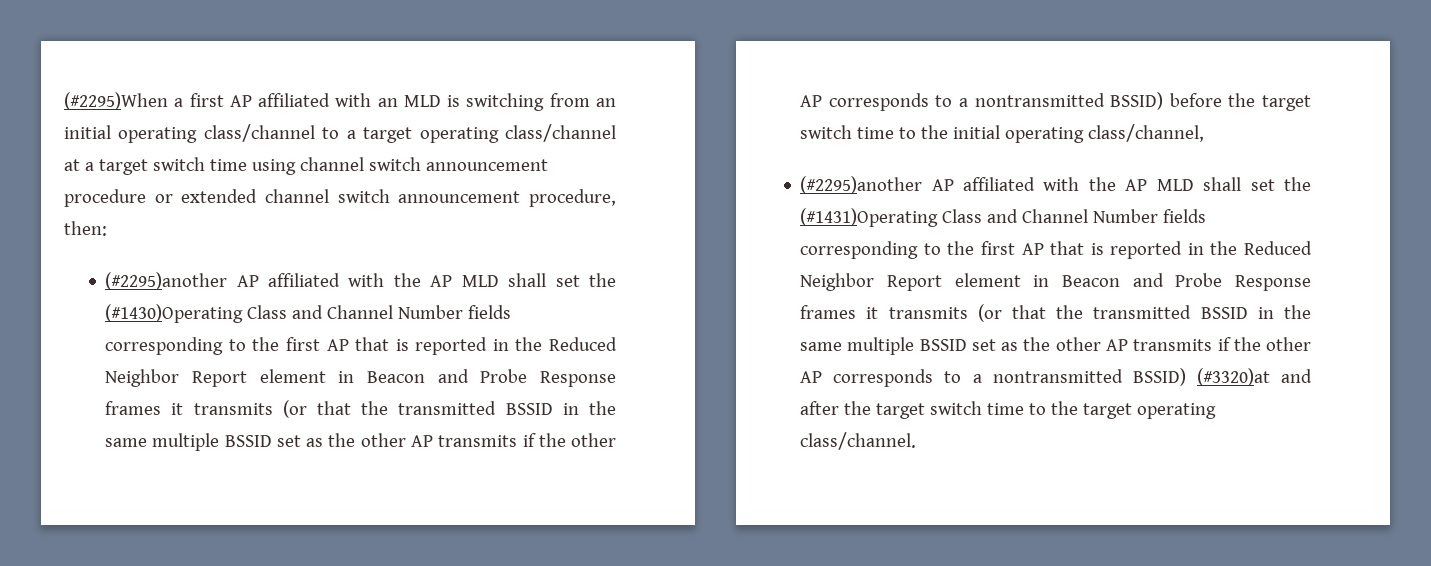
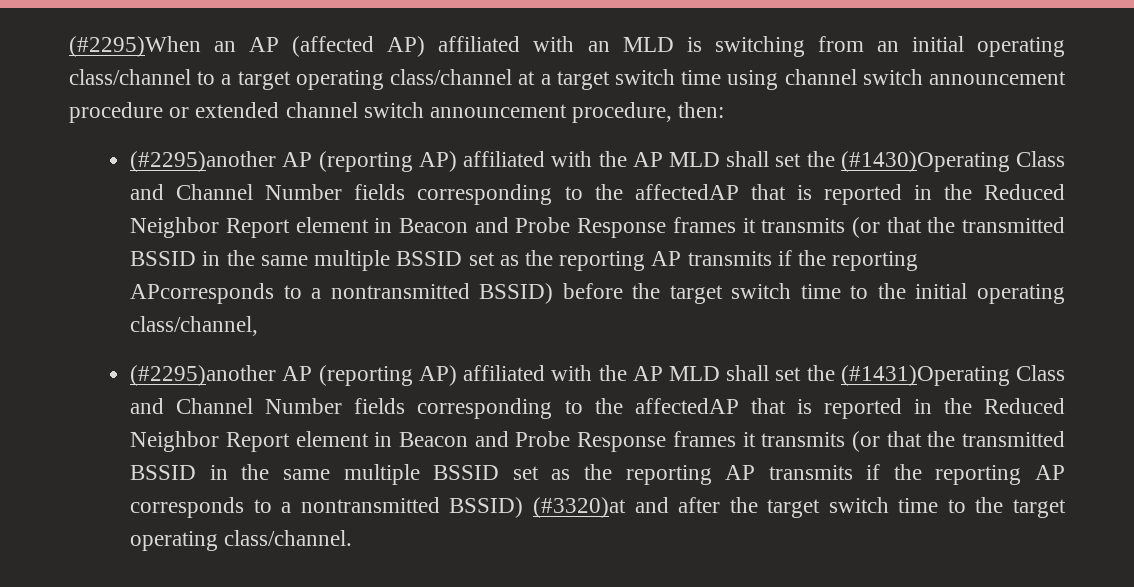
- (#2295)When a first AP affiliated with an MLD is switching from an initial operating class/channel to a target operating class/channel at a target switch time using channel switch announcement procedure or extended channel switch announcement procedure, then:
+ (#2295)When an AP (affected AP) affiliated with an MLD is switching from an initial operating class/channel to a target operating class/channel at a target switch time using channel switch announcement procedure or extended channel switch announcement procedure, then:
- (#2295)another AP affiliated with the AP MLD shall set the (#1430)Operating Class and Channel Number fields corresponding to the first AP that is reported in the Reduced Neighbor Report element in Beacon and Probe Response frames it transmits (or that the transmitted BSSID in the same multiple BSSID set as the other AP transmits if the other AP corresponds to a nontransmitted BSSID) before the target switch time to the initial operating class/channel,
+ (#2295)another AP (reporting AP) affiliated with the AP MLD shall set the (#1430)Operating Class and Channel Number fields corresponding to the affectedAP that is reported in the Reduced Neighbor Report element in Beacon and Probe Response frames it transmits (or that the transmitted BSSID in the same multiple BSSID set as the reporting AP transmits if the reporting APcorresponds to a nontransmitted BSSID) before the target switch time to the initial operating class/channel,
- (#2295)another AP affiliated with the AP MLD shall set the (#1431)Operating Class and Channel Number fields corresponding to the first AP that is reported in the Reduced Neighbor Report element in Beacon and Probe Response frames it transmits (or that the transmitted BSSID in the same multiple BSSID set as the other AP transmits if the other AP corresponds to a nontransmitted BSSID) (#3320)at and after the target switch time to the target operating class/channel.
+ (#2295)another AP (reporting AP) affiliated with the AP MLD shall set the (#1431)Operating Class and Channel Number fields corresponding to the affectedAP that is reported in the Reduced Neighbor Report element in Beacon and Probe Response frames it transmits (or that the transmitted BSSID in the same multiple BSSID set as the reporting AP transmits if the reporting AP corresponds to a nontransmitted BSSID) (#3320)at and after the target switch time to the target operating class/channel.

